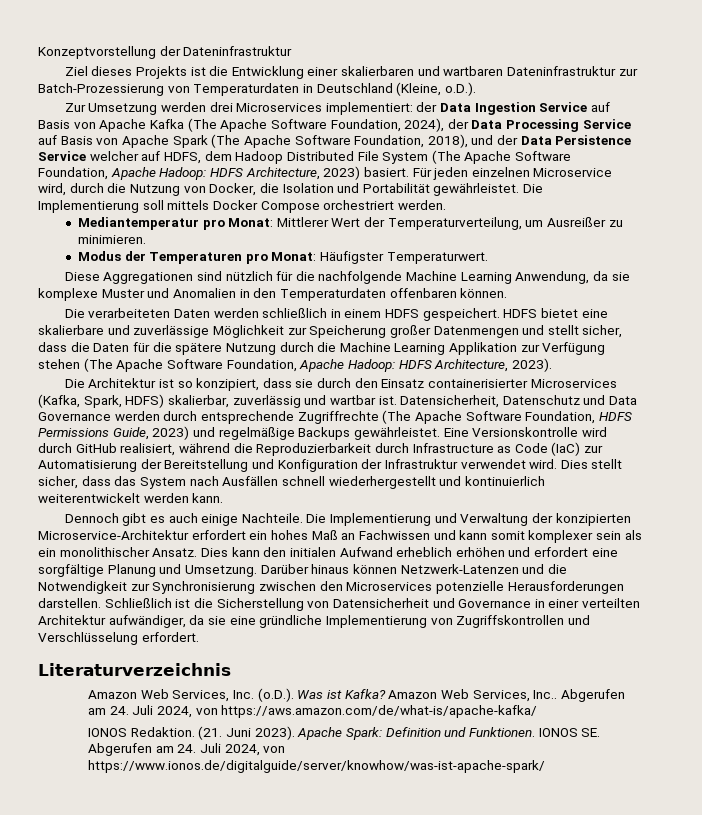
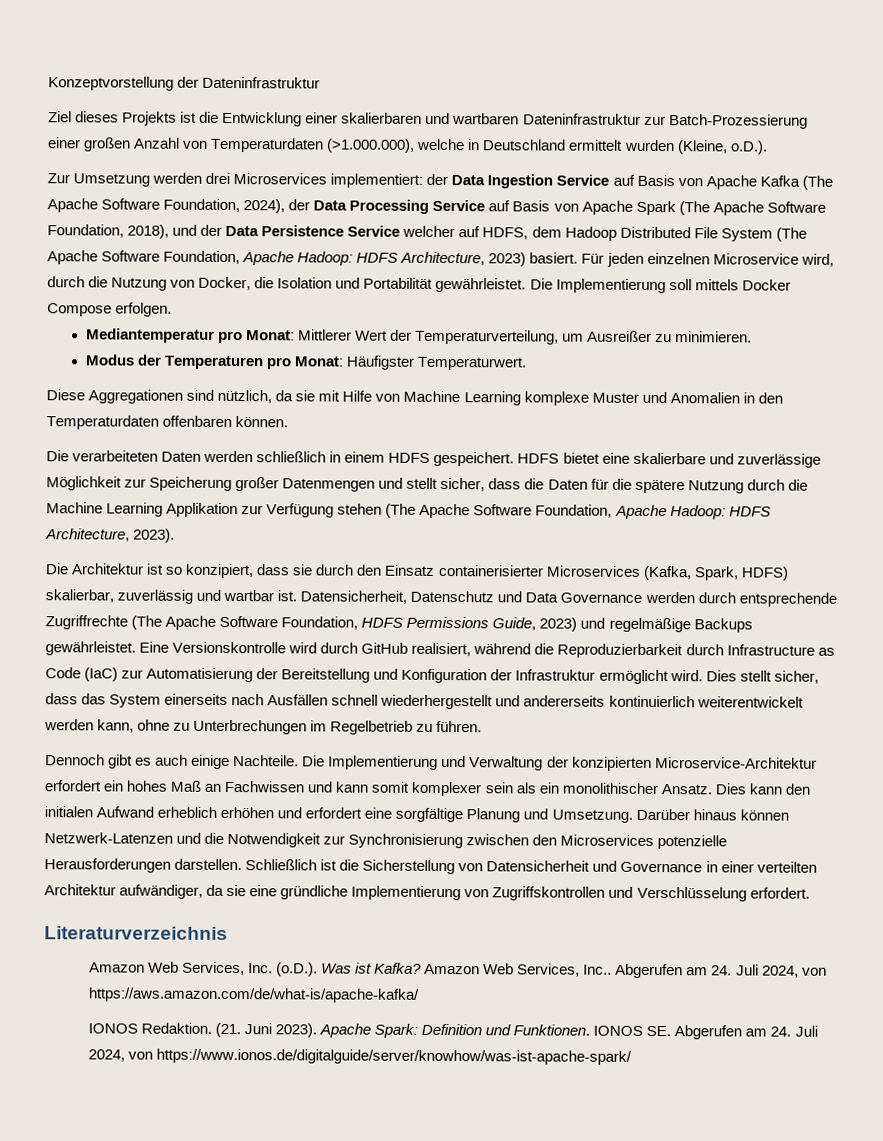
- Ziel dieses Projekts ist die Entwicklung einer skalierbaren und wartbaren Dateninfrastruktur zur Batch-Prozessierung von Temperaturdaten in Deutschland (Kleine, o.D.).
+ Ziel dieses Projekts ist die Entwicklung einer skalierbaren und wartbaren Dateninfrastruktur zur Batch-Prozessierung einer großen Anzahl von Temperaturdaten (>1.000.000), welche in Deutschland ermittelt wurden (Kleine, o.D.).
- Die Implementierung soll mittels Docker Compose orchestriert werden.
+ Die Implementierung soll mittels Docker Compose erfolgen.
- Diese Aggregationen sind nützlich für die nachfolgende Machine Learning Anwendung, da sie komplexe Muster und Anomalien in den Temperaturdaten offenbaren können.
+ Diese Aggregationen sind nützlich, da sie mit Hilfe von Machine Learning komplexe Muster und Anomalien in den Temperaturdaten offenbaren können.
- Eine Versionskontrolle wird durch GitHub realisiert, während die Reproduzierbarkeit durch Infrastructure as Code (IaC) zur Automatisierung der Bereitstellung und Konfiguration der Infrastruktur verwendet wird.
+ Eine Versionskontrolle wird durch GitHub realisiert, während die Reproduzierbarkeit durch Infrastructure as Code (IaC) zur Automatisierung der Bereitstellung und Konfiguration der Infrastruktur ermöglicht wird.
- Dies stellt sicher, dass das System nach Ausfällen schnell wiederhergestellt und kontinuierlich weiterentwickelt werden kann.
+ Dies stellt sicher, dass das System einerseits nach Ausfällen schnell wiederhergestellt und andererseits kontinuierlich weiterentwickelt werden kann, ohne zu Unterbrechungen im Regelbetrieb zu führen.

